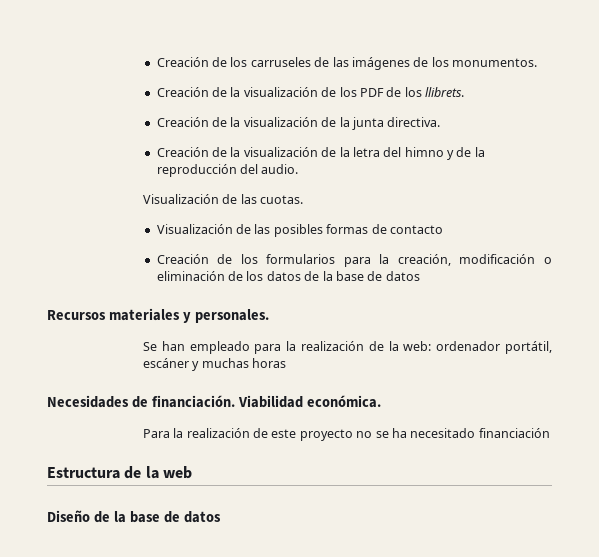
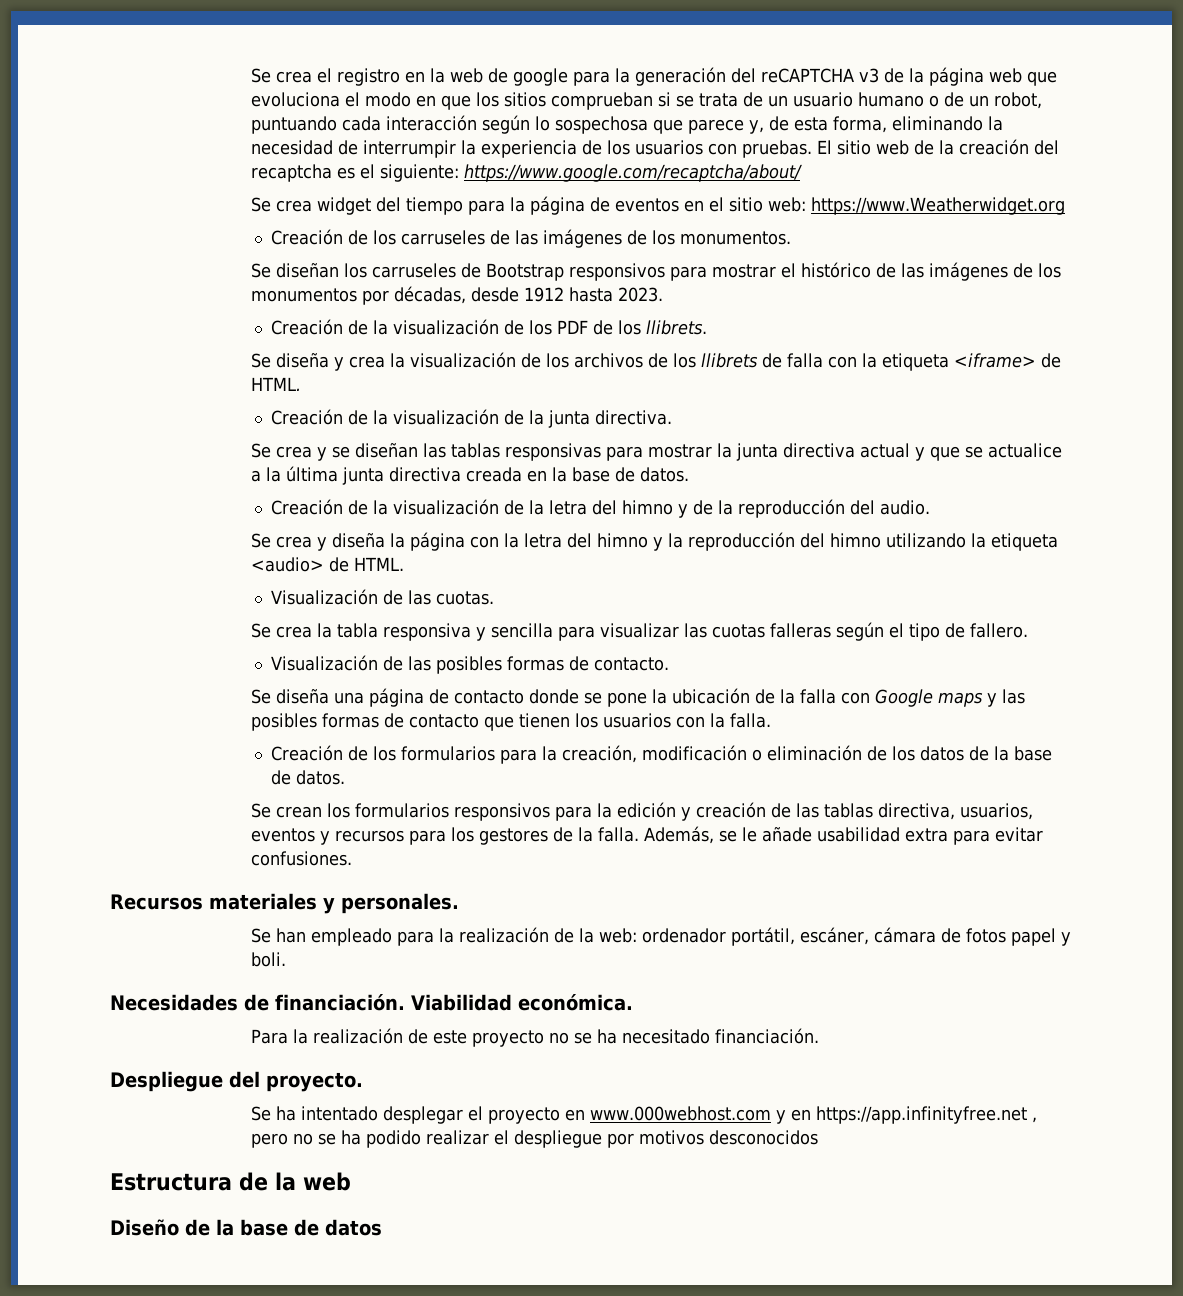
+ Se crea el registro en la web de google para la generación del reCAPTCHA v3 de la página web que evoluciona el modo en que los sitios comprueban si se trata de un usuario humano o de un robot, puntuando cada interacción según lo sospechosa que parece y, de esta forma, eliminando la necesidad de interrumpir la experiencia de los usuarios con pruebas. El sitio web de la creación del recaptcha es el siguiente: https://www.google.com/recaptcha/about/
+ Se crea widget del tiempo para la página de eventos en el sitio web: https://www.Weatherwidget.org
+ Se diseñan los carruseles de Bootstrap responsivos para mostrar el histórico de las imágenes de los monumentos por décadas, desde 1912 hasta 2023.
+ Se diseña y crea la visualización de los archivos de los llibrets de falla con la etiqueta <iframe> de HTML.
+ Se crea y se diseñan las tablas responsivas para mostrar la junta directiva actual y que se actualice a la última junta directiva creada en la base de datos.
+ Se crea y diseña la página con la letra del himno y la reproducción del himno utilizando la etiqueta <audio> de HTML.
  Visualización de las cuotas.
+ Se crea la tabla responsiva y sencilla para visualizar las cuotas falleras según el tipo de fallero.
- Visualización de las posibles formas de contacto
+ Visualización de las posibles formas de contacto.
+ Se diseña una página de contacto donde se pone la ubicación de la falla con Google maps y las posibles formas de contacto que tienen los usuarios con la falla.
- Creación de los formularios para la creación, modificación o eliminación de los datos de la base de datos
+ Creación de los formularios para la creación, modificación o eliminación de los datos de la base de datos.
+ Se crean los formularios responsivos para la edición y creación de las tablas directiva, usuarios, eventos y recursos para los gestores de la falla. Además, se le añade usabilidad extra para evitar confusiones.
- Se han empleado para la realización de la web: ordenador portátil, escáner y muchas horas
+ Se han empleado para la realización de la web: ordenador portátil, escáner, cámara de fotos papel y boli.
- Para la realización de este proyecto no se ha necesitado financiación
+ Para la realización de este proyecto no se ha necesitado financiación.
+ Despliegue del proyecto.
+ Se ha intentado desplegar el proyecto en www.000webhost.com y en https://app.infinityfree.net , pero no se ha podido realizar el despliegue por motivos desconocidos

